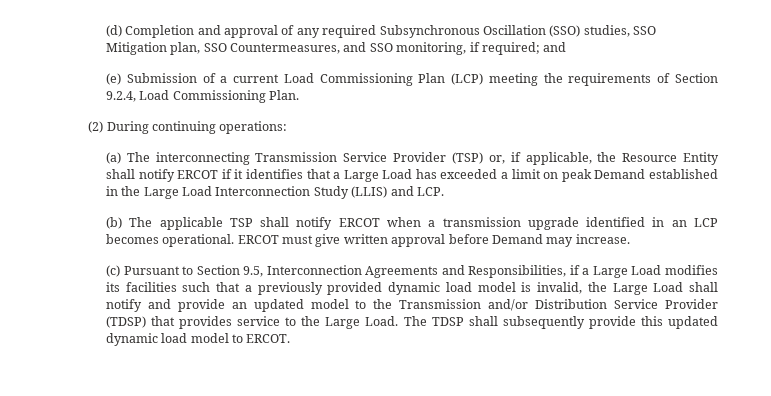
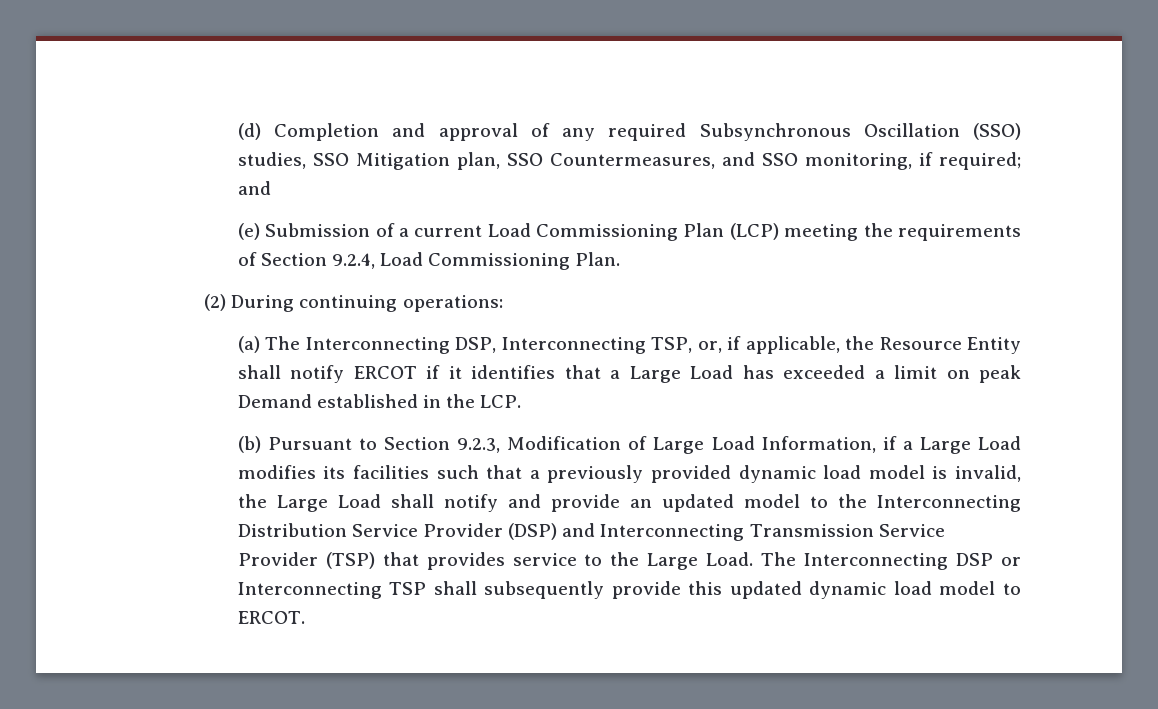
- (a) The interconnecting Transmission Service Provider (TSP) or, if applicable, the Resource Entity shall notify ERCOT if it identifies that a Large Load has exceeded a limit on peak Demand established in the Large Load Interconnection Study (LLIS) and LCP.
- (b) The applicable TSP shall notify ERCOT when a transmission upgrade identified in an LCP becomes operational. ERCOT must give written approval before Demand may increase.
- (c) Pursuant to Section 9.5, Interconnection Agreements and Responsibilities, if a Large Load modifies its facilities such that a previously provided dynamic load model is invalid, the Large Load shall notify and provide an updated model to the Transmission and/or Distribution Service Provider (TDSP) that provides service to the Large Load.
+ (a) The Interconnecting DSP, Interconnecting TSP, or, if applicable, the Resource Entity shall notify ERCOT if it identifies that a Large Load has exceeded a limit on peak Demand established in the LCP.
+ (b) Pursuant to Section 9.2.3, Modification of Large Load Information, if a Large Load modifies its facilities such that a previously provided dynamic load model is invalid, the Large Load shall notify and provide an updated model to the Interconnecting Distribution Service Provider (DSP) and Interconnecting Transmission Service Provider (TSP) that provides service to the Large Load.
- The TDSP shall subsequently provide this updated dynamic load model to ERCOT.
+ The Interconnecting DSP or Interconnecting TSP shall subsequently provide this updated dynamic load model to ERCOT.

